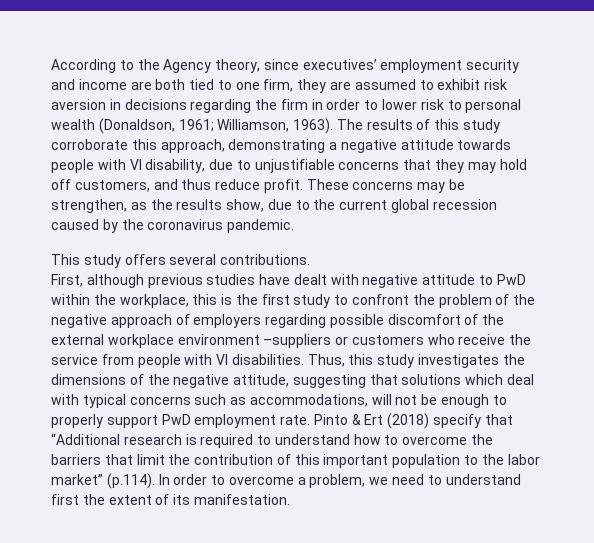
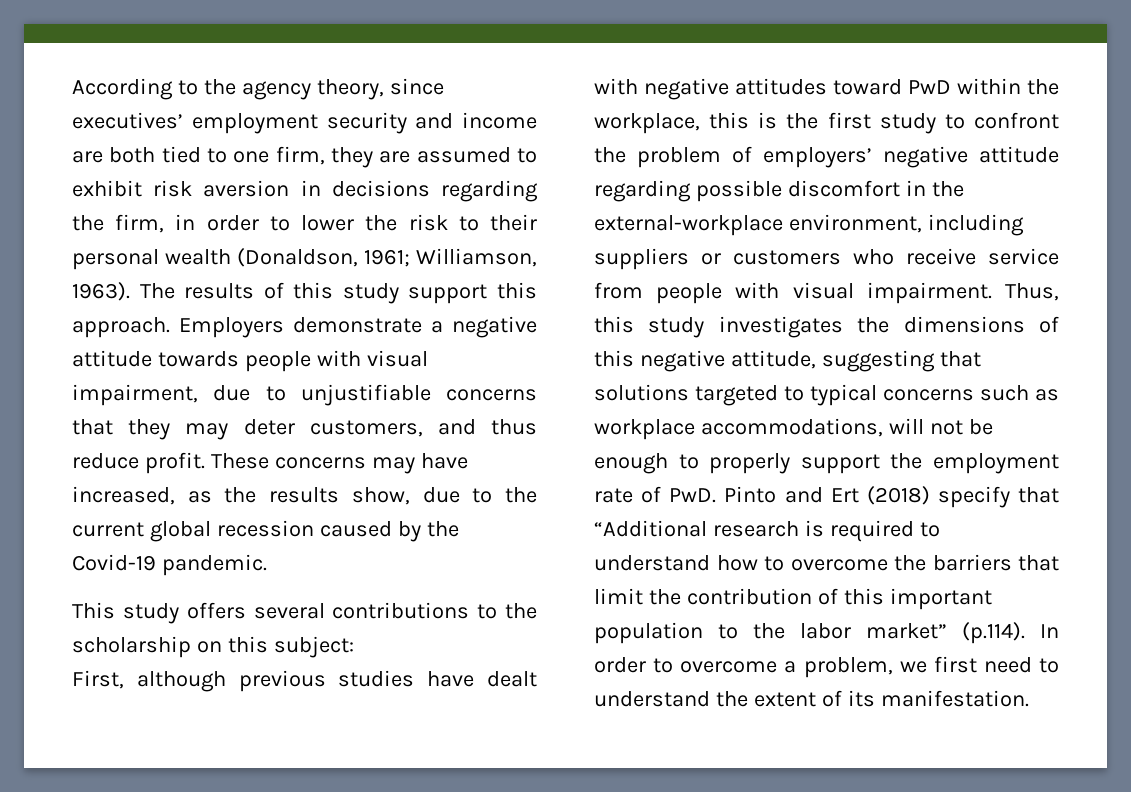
- According to the Agency theory, since executives’ employment security and income are both tied to one firm, they are assumed to exhibit risk aversion in decisions regarding the firm in order to lower risk to personal wealth (Donaldson, 1961; Williamson, 1963).
+ According to the agency theory, since executives’ employment security and income are both tied to one firm, they are assumed to exhibit risk aversion in decisions regarding the firm, in order to lower the risk to their personal wealth (Donaldson, 1961; Williamson, 1963).
- The results of this study corroborate this approach, demonstrating a negative attitude towards people with VI disability, due to unjustifiable concerns that they may hold off customers, and thus reduce profit.
+ The results of this study support this approach. Employers demonstrate a negative attitude towards people with visual impairment, due to unjustifiable concerns that they may deter customers, and thus reduce profit.
- These concerns may be strengthen, as the results show, due to the current global recession caused by the coronavirus pandemic.
+ These concerns may have increased, as the results show, due to the current global recession caused by the Covid-19 pandemic.
- This study offers several contributions.
+ This study offers several contributions to the scholarship on this subject:
- First, although previous studies have dealt with negative attitude to PwD within the workplace, this is the first study to confront the problem of the negative approach of employers regarding possible discomfort of the external workplace environment –suppliers or customers who receive the service from people with VI disabilities.
+ First, although previous studies have dealt with negative attitudes toward PwD within the workplace, this is the first study to confront the problem of employers’ negative attitude regarding possible discomfort in the external-workplace environment, including suppliers or customers who receive service from people with visual impairment.
- Thus, this study investigates the dimensions of the negative attitude, suggesting that solutions which deal with typical concerns such as accommodations, will not be enough to properly support PwD employment rate. Pinto & Ert (2018) specify that “Additional research is required to understand how to overcome the barriers that limit the contribution of this important population to the labor market” (p.114). In order to overcome a problem, we need to understand first the extent of its manifestation.
+ Thus, this study investigates the dimensions of this negative attitude, suggesting that solutions targeted to typical concerns such as workplace accommodations, will not be enough to properly support the employment rate of PwD. Pinto and Ert (2018) specify that “Additional research is required to understand how to overcome the barriers that limit the contribution of this important population to the labor market” (p.114). In order to overcome a problem, we first need to understand the extent of its manifestation.

